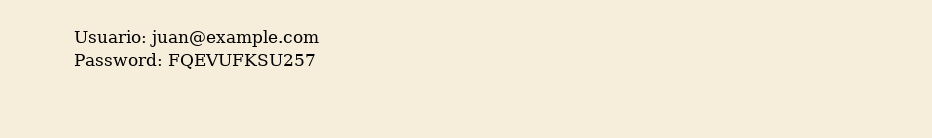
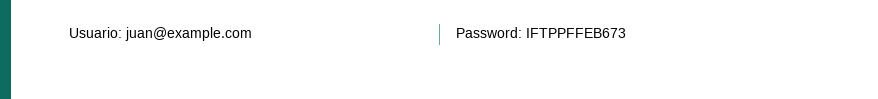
- Password: FQEVUFKSU257
+ Password: IFTPPFFEB673

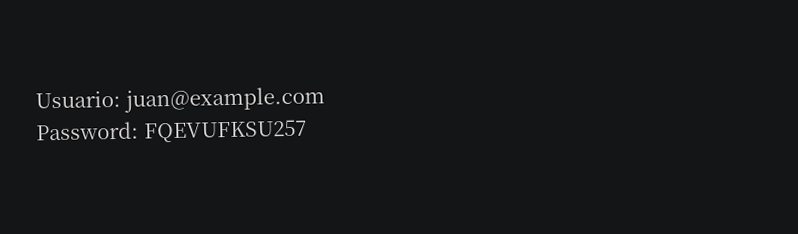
- Password: IFTPPFFEB673
+ Password: FQEVUFKSU257

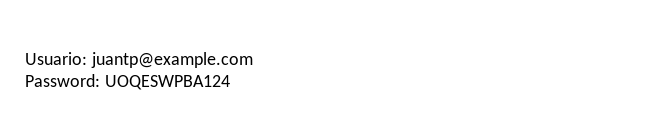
- Usuario: juan@example.com
+ Usuario: juantp@example.com
- Password: FQEVUFKSU257
+ Password: UOQESWPBA124

